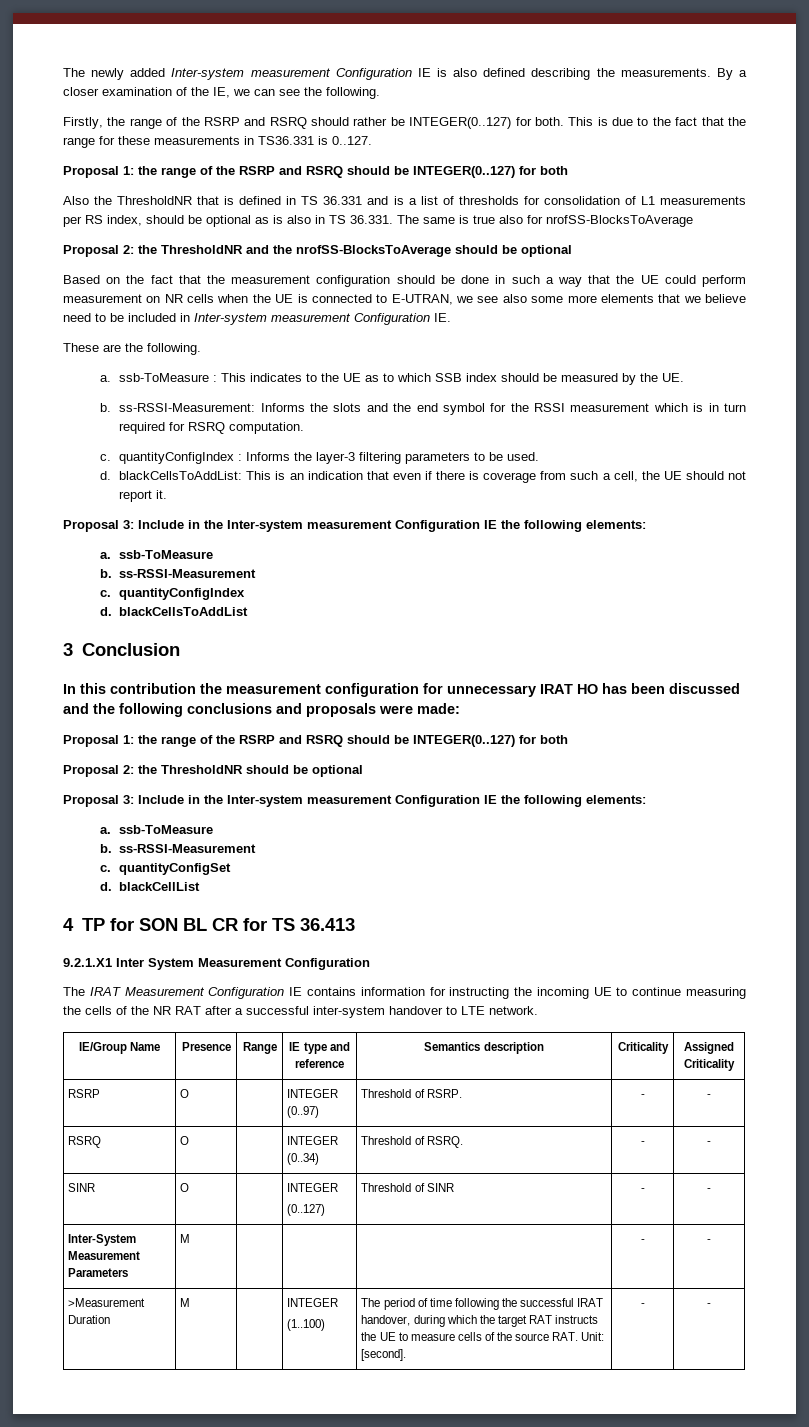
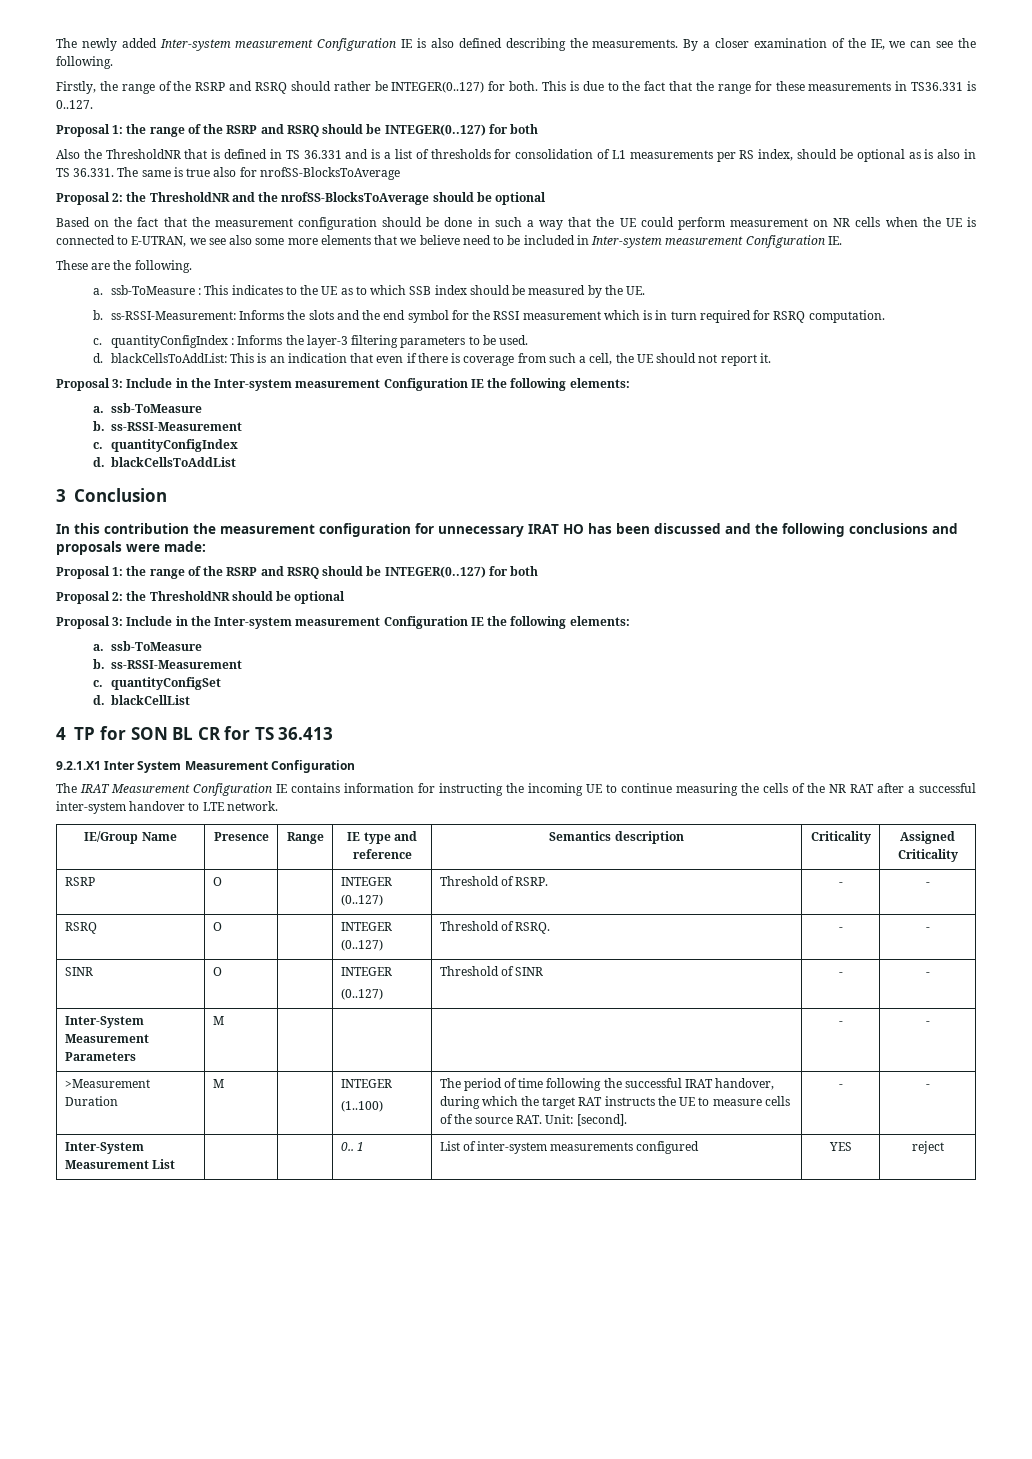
- RSRP | O | | INTEGER (0..97) | Threshold of RSRP. | - | -
+ RSRP | O | | INTEGER (0..127) | Threshold of RSRP. | - | -
- RSRQ | O | | INTEGER (0..34) | Threshold of RSRQ. | - | -
+ RSRQ | O | | INTEGER (0..127) | Threshold of RSRQ. | - | -
+ Inter-System Measurement List | | | 0.. 1 | List of inter-system measurements configured | YES | reject

